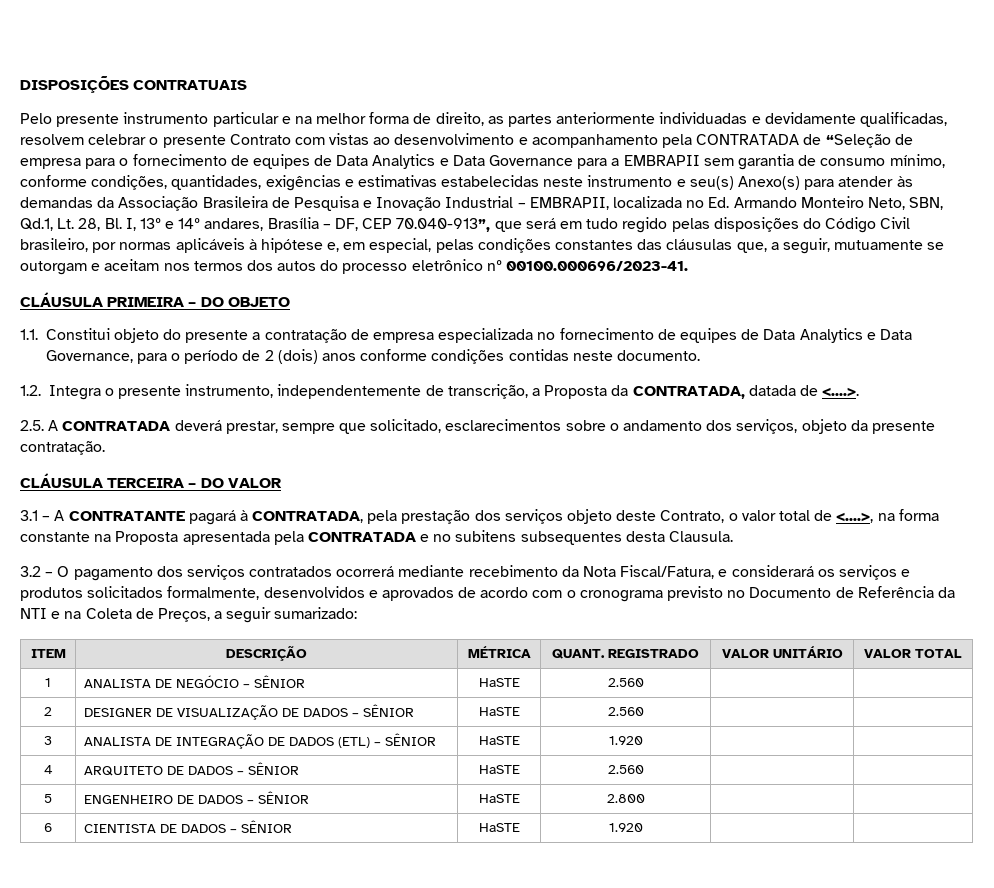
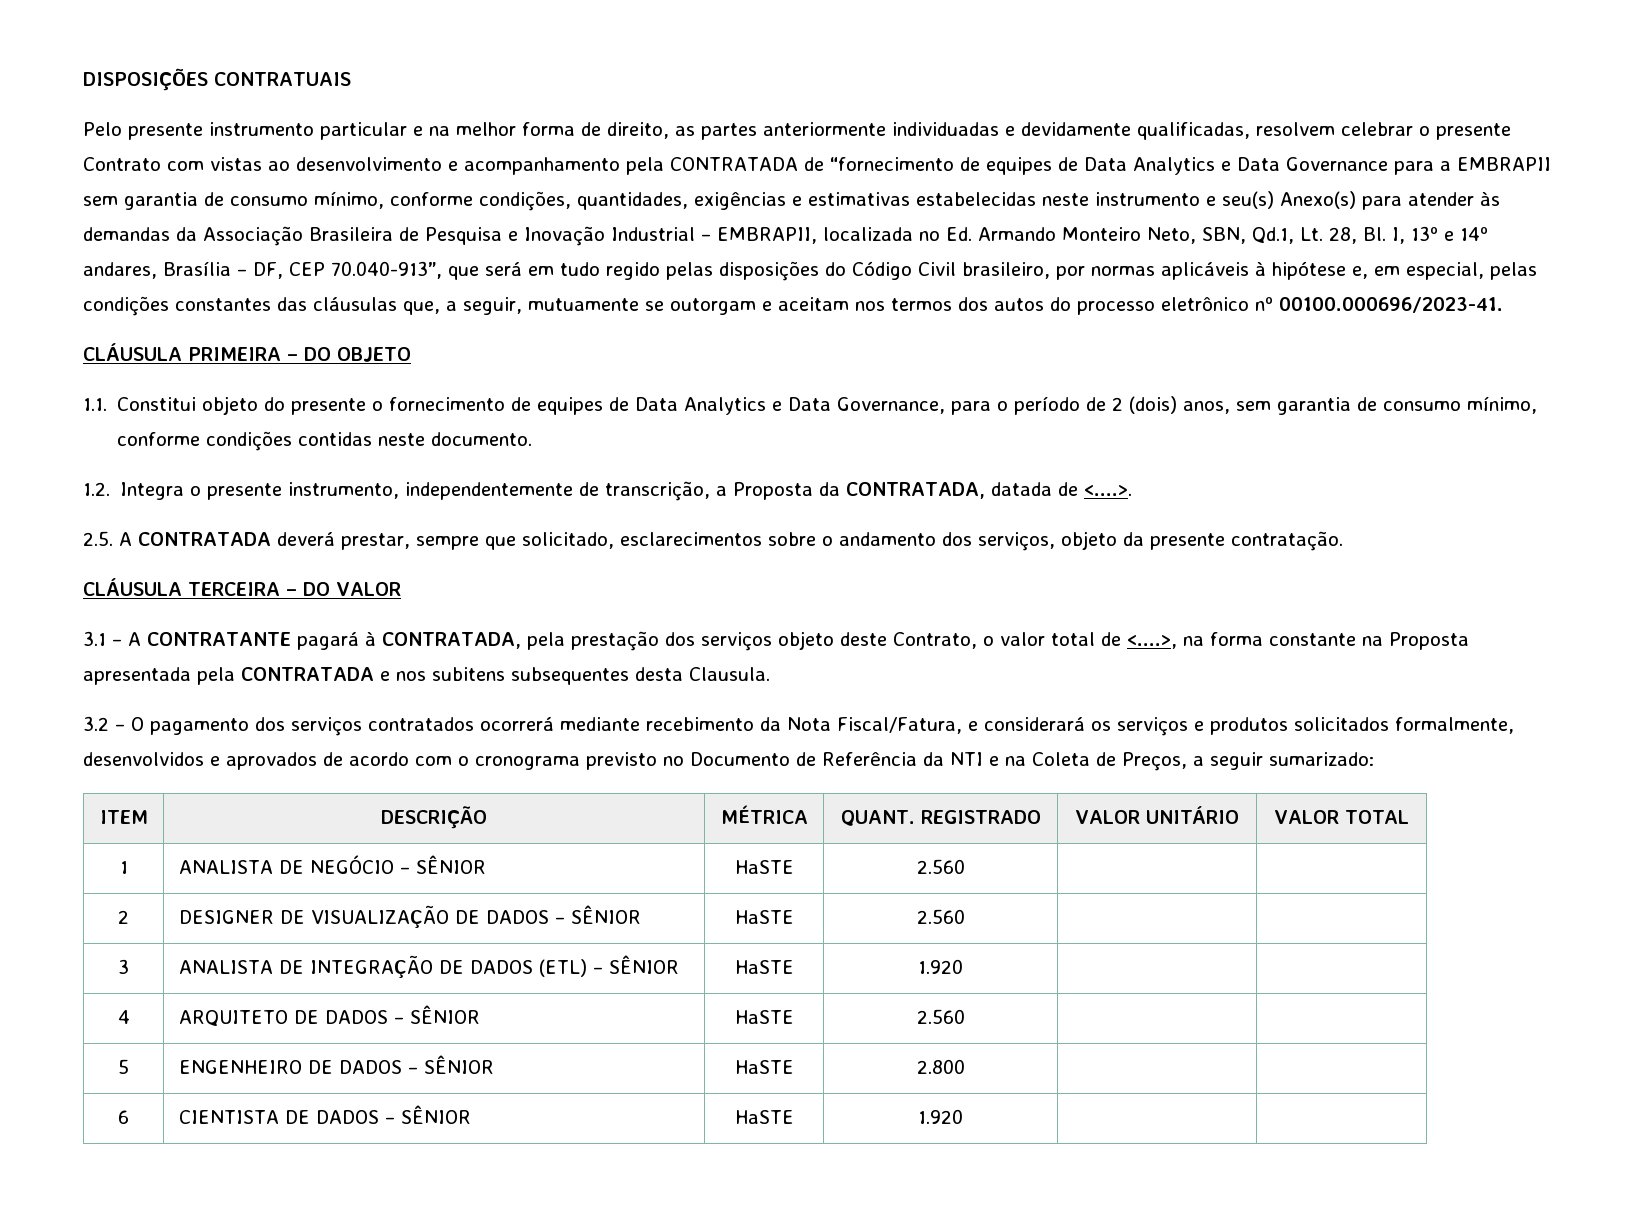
- Pelo presente instrumento particular e na melhor forma de direito, as partes anteriormente individuadas e devidamente qualificadas, resolvem celebrar o presente Contrato com vistas ao desenvolvimento e acompanhamento pela CONTRATADA de “Seleção de empresa para o fornecimento de equipes de Data Analytics e Data Governance para a EMBRAPII sem garantia de consumo mínimo, conforme condições, quantidades, exigências e estimativas estabelecidas neste instrumento e seu(s) Anexo(s) para atender às demandas da Associação Brasileira de Pesquisa e Inovação Industrial – EMBRAPII, localizada no Ed. Armando Monteiro Neto, SBN, Qd.1, Lt. 28, Bl. I, 13º e 14º andares, Brasília – DF, CEP 70.040-913”, que será em tudo regido pelas disposições do Código Civil brasileiro, por normas aplicáveis à hipótese e, em especial, pelas condições constantes das cláusulas que, a seguir, mutuamente se outorgam e aceitam nos termos dos autos do processo eletrônico nº 00100.000696/2023-41.
+ Pelo presente instrumento particular e na melhor forma de direito, as partes anteriormente individuadas e devidamente qualificadas, resolvem celebrar o presente Contrato com vistas ao desenvolvimento e acompanhamento pela CONTRATADA de “fornecimento de equipes de Data Analytics e Data Governance para a EMBRAPII sem garantia de consumo mínimo, conforme condições, quantidades, exigências e estimativas estabelecidas neste instrumento e seu(s) Anexo(s) para atender às demandas da Associação Brasileira de Pesquisa e Inovação Industrial – EMBRAPII, localizada no Ed. Armando Monteiro Neto, SBN, Qd.1, Lt. 28, Bl. I, 13º e 14º andares, Brasília – DF, CEP 70.040-913”, que será em tudo regido pelas disposições do Código Civil brasileiro, por normas aplicáveis à hipótese e, em especial, pelas condições constantes das cláusulas que, a seguir, mutuamente se outorgam e aceitam nos termos dos autos do processo eletrônico nº 00100.000696/2023-41.
- 1.1. Constitui objeto do presente a contratação de empresa especializada no fornecimento de equipes de Data Analytics e Data Governance, para o período de 2 (dois) anos conforme condições contidas neste documento.
+ 1.1. Constitui objeto do presente o fornecimento de equipes de Data Analytics e Data Governance, para o período de 2 (dois) anos, sem garantia de consumo mínimo, conforme condições contidas neste documento.
- 3.1 – A CONTRATANTE pagará à CONTRATADA, pela prestação dos serviços objeto deste Contrato, o valor total de <....>, na forma constante na Proposta apresentada pela CONTRATADA e no subitens subsequentes desta Clausula.
+ 3.1 – A CONTRATANTE pagará à CONTRATADA, pela prestação dos serviços objeto deste Contrato, o valor total de <....>, na forma constante na Proposta apresentada pela CONTRATADA e nos subitens subsequentes desta Clausula.

